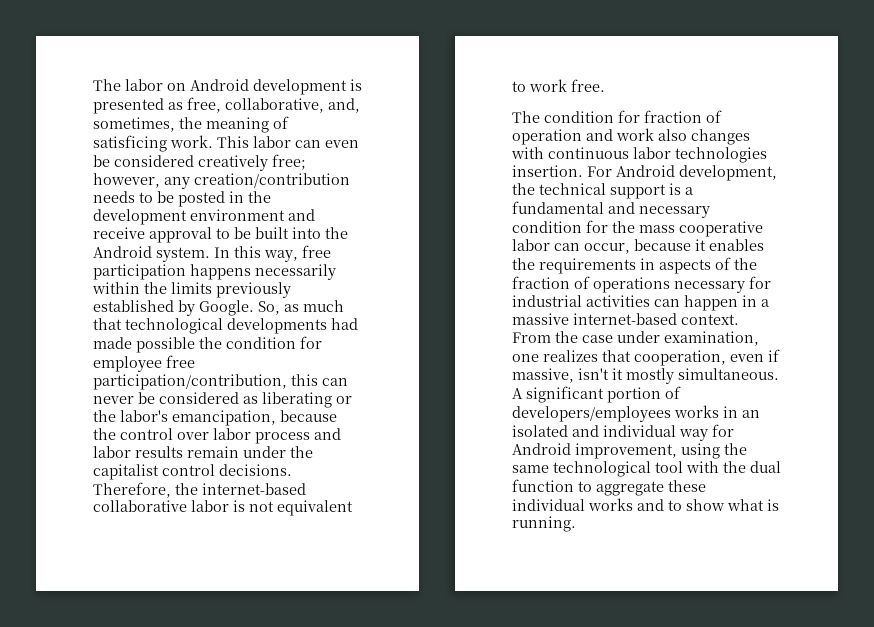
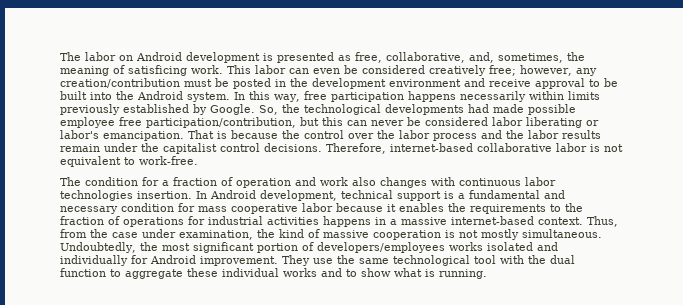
- This labor can even be considered creatively free; however, any creation/contribution needs to be posted in the development environment and receive approval to be built into the Android system.
+ This labor can even be considered creatively free; however, any creation/contribution must be posted in the development environment and receive approval to be built into the Android system.
- In this way, free participation happens necessarily within the limits previously established by Google.
+ In this way, free participation happens necessarily within limits previously established by Google.
- So, as much that technological developments had made possible the condition for employee free participation/contribution, this can never be considered as liberating or the labor's emancipation, because the control over labor process and labor results remain under the capitalist control decisions.
+ So, the technological developments had made possible employee free participation/contribution, but this can never be considered labor liberating or labor's emancipation. That is because the control over the labor process and the labor results remain under the capitalist control decisions.
- Therefore, the internet-based collaborative labor is not equivalent to work free.
+ Therefore, internet-based collaborative labor is not equivalent to work-free.
- The condition for fraction of operation and work also changes with continuous labor technologies insertion.
+ The condition for a fraction of operation and work also changes with continuous labor technologies insertion.
- For Android development, the technical support is a fundamental and necessary condition for the mass cooperative labor can occur, because it enables the requirements in aspects of the fraction of operations necessary for industrial activities can happen in a massive internet-based context.
+ In Android development, technical support is a fundamental and necessary condition for mass cooperative labor because it enables the requirements to the fraction of operations for industrial activities happens in a massive internet-based context.
- From the case under examination, one realizes that cooperation, even if massive, isn't it mostly simultaneous. A significant portion of developers/employees works in an isolated and individual way for Android improvement, using the same technological tool with the dual function to aggregate these individual works and to show what is running.
+ Thus, from the case under examination, the kind of massive cooperation is not mostly simultaneous. Undoubtedly, the most significant portion of developers/employees works isolated and individually for Android improvement. They use the same technological tool with the dual function to aggregate these individual works and to show what is running.

